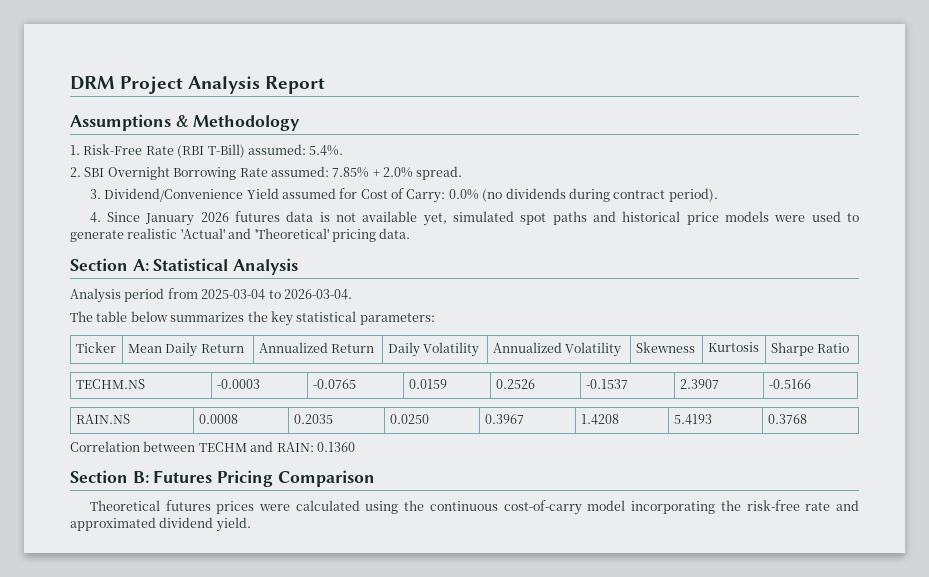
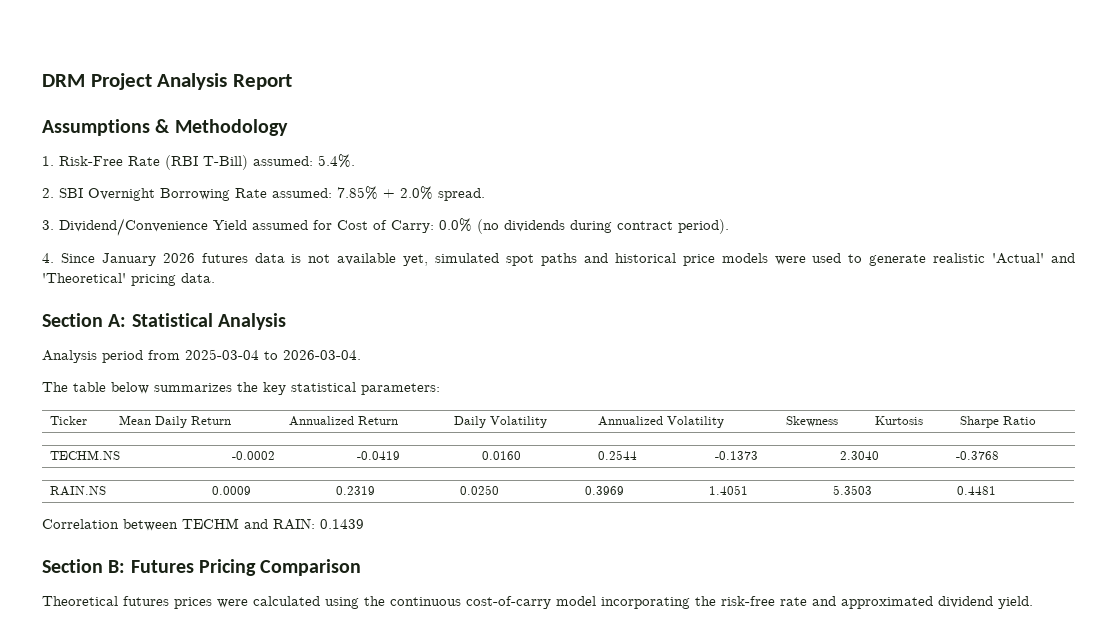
- TECHM.NS | -0.0003 | -0.0765 | 0.0159 | 0.2526 | -0.1537 | 2.3907 | -0.5166
+ TECHM.NS | -0.0002 | -0.0419 | 0.0160 | 0.2544 | -0.1373 | 2.3040 | -0.3768
- RAIN.NS | 0.0008 | 0.2035 | 0.0250 | 0.3967 | 1.4208 | 5.4193 | 0.3768
+ RAIN.NS | 0.0009 | 0.2319 | 0.0250 | 0.3969 | 1.4051 | 5.3503 | 0.4481
- Correlation between TECHM and RAIN: 0.1360
+ Correlation between TECHM and RAIN: 0.1439

